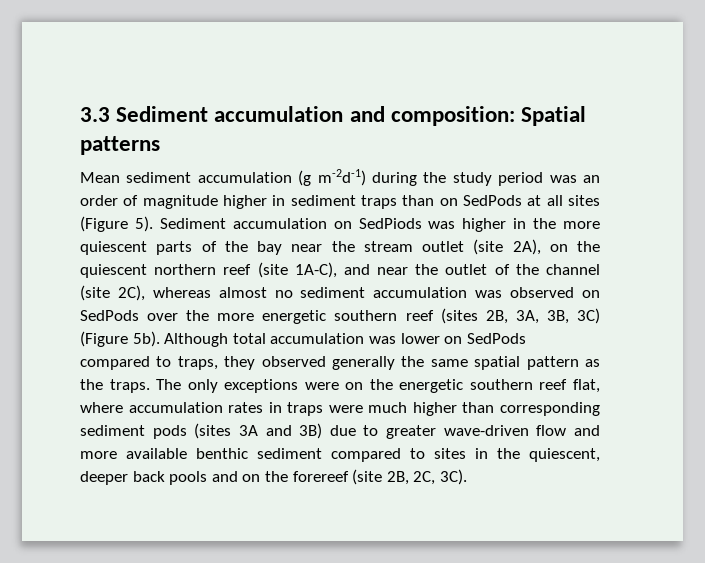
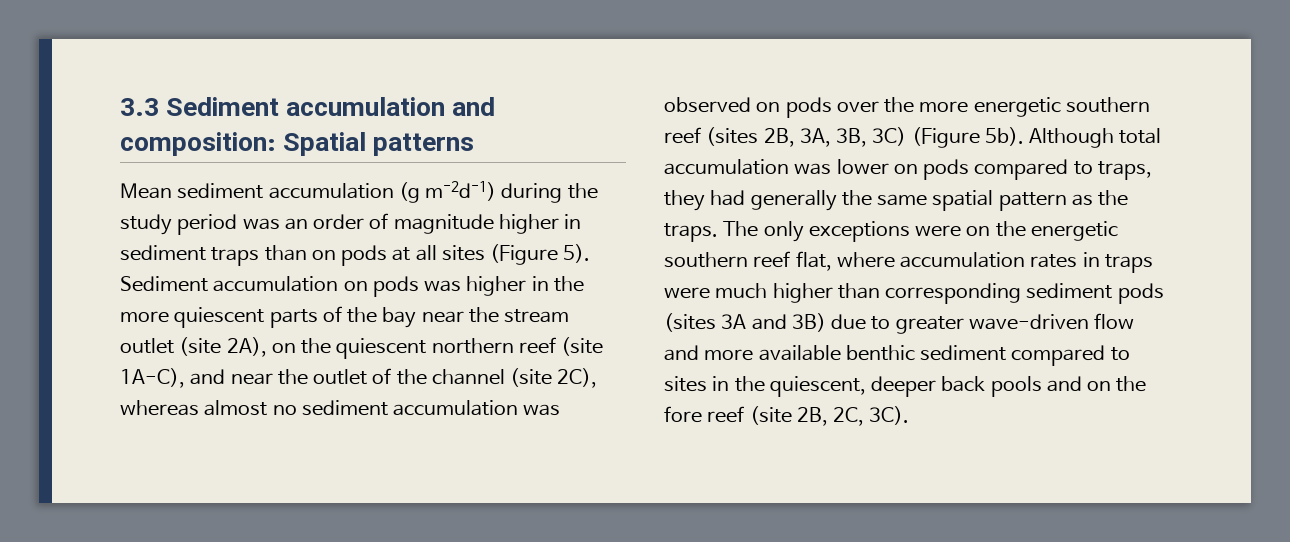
- Mean sediment accumulation (g m-2d-1) during the study period was an order of magnitude higher in sediment traps than on SedPods at all sites (Figure 5).
+ Mean sediment accumulation (g m-2d-1) during the study period was an order of magnitude higher in sediment traps than on pods at all sites (Figure 5).
- Sediment accumulation on SedPiods was higher in the more quiescent parts of the bay near the stream outlet (site 2A), on the quiescent northern reef (site 1A-C), and near the outlet of the channel (site 2C), whereas almost no sediment accumulation was observed on SedPods over the more energetic southern reef (sites 2B, 3A, 3B, 3C) (Figure 5b).
+ Sediment accumulation on pods was higher in the more quiescent parts of the bay near the stream outlet (site 2A), on the quiescent northern reef (site 1A-C), and near the outlet of the channel (site 2C), whereas almost no sediment accumulation was observed on pods over the more energetic southern reef (sites 2B, 3A, 3B, 3C) (Figure 5b).
- Although total accumulation was lower on SedPods compared to traps, they observed generally the same spatial pattern as the traps.
+ Although total accumulation was lower on pods compared to traps, they had generally the same spatial pattern as the traps.
- The only exceptions were on the energetic southern reef flat, where accumulation rates in traps were much higher than corresponding sediment pods (sites 3A and 3B) due to greater wave-driven flow and more available benthic sediment compared to sites in the quiescent, deeper back pools and on the forereef (site 2B, 2C, 3C).
+ The only exceptions were on the energetic southern reef flat, where accumulation rates in traps were much higher than corresponding sediment pods (sites 3A and 3B) due to greater wave-driven flow and more available benthic sediment compared to sites in the quiescent, deeper back pools and on the fore reef (site 2B, 2C, 3C).

